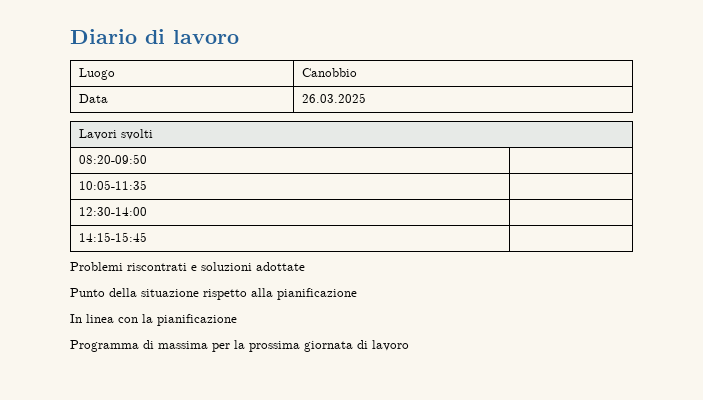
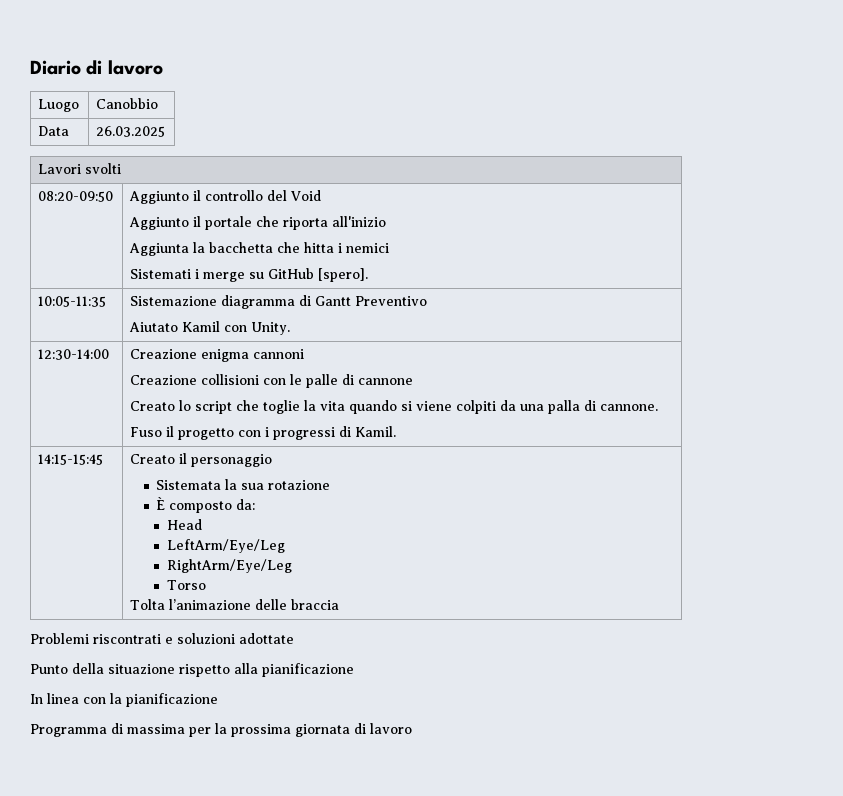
- 08:20-09:50 |
- 10:05-11:35 |
- 12:30-14:00 |
- 14:15-15:45 |
+ 08:20-09:50 | Aggiunto il controllo del Void
+ Aggiunto il portale che riporta all'inizio
+ Aggiunta la bacchetta che hitta i nemici
+ Sistemati i merge su GitHub [spero].
+ 10:05-11:35 | Sistemazione diagramma di Gantt Preventivo
+ Aiutato Kamil con Unity.
+ 12:30-14:00 | Creazione enigma cannoni
+ Creazione collisioni con le palle di cannone
+ Creato lo script che toglie la vita quando si viene colpiti da una palla di cannone.
+ Fuso il progetto con i progressi di Kamil.
+ 14:15-15:45 | Creato il personaggio
+ Sistemata la sua rotazione
+ È composto da:
+ Head
+ LeftArm/Eye/Leg
+ RightArm/Eye/Leg
+ Torso
+ Tolta l’animazione delle braccia

